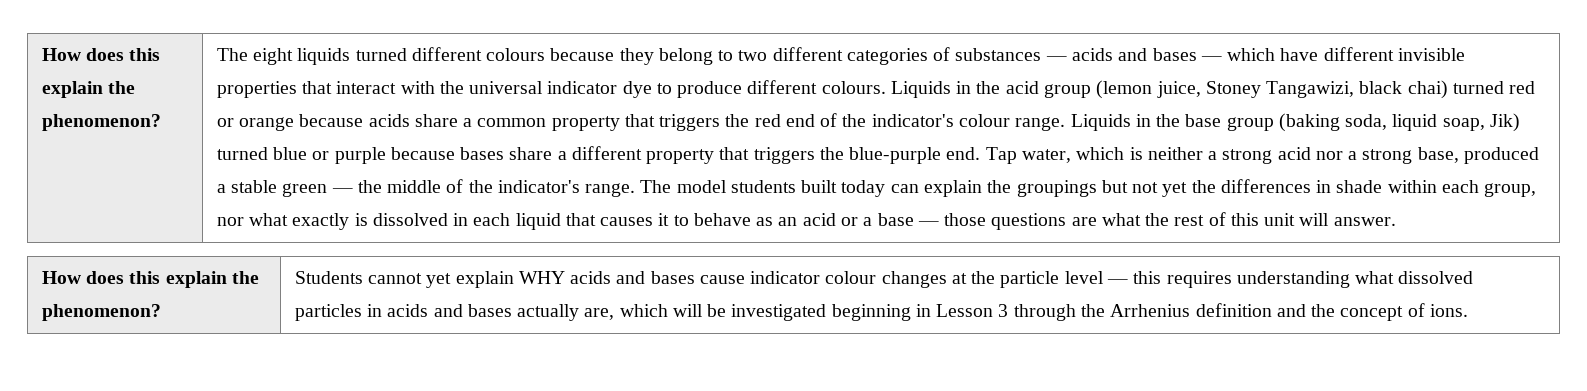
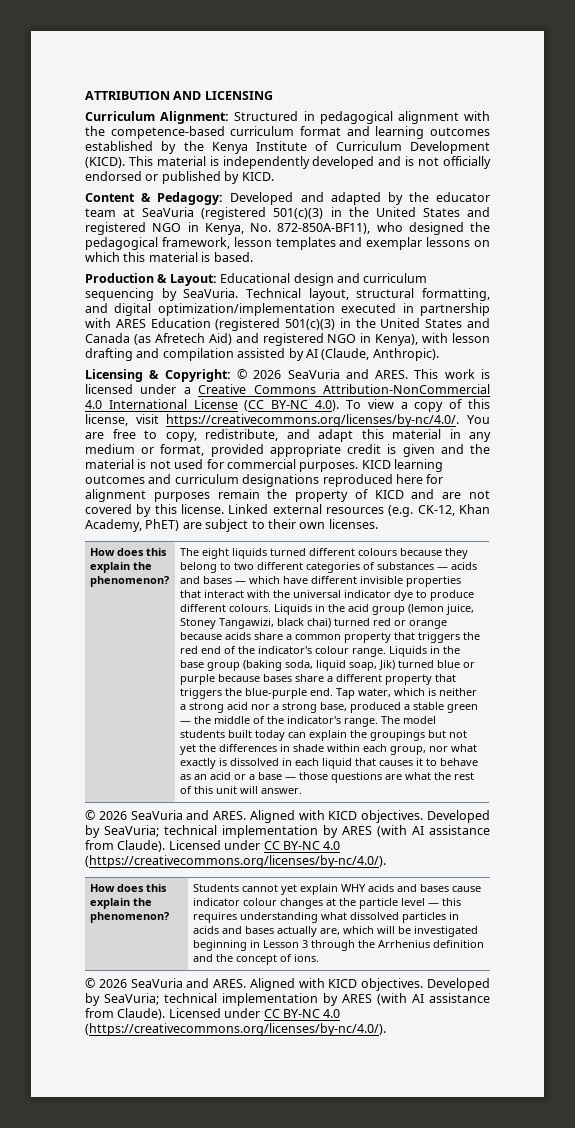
+ ATTRIBUTION AND LICENSING
+ Curriculum Alignment: Structured in pedagogical alignment with the competence-based curriculum format and learning outcomes established by the Kenya Institute of Curriculum Development (KICD). This material is independently developed and is not officially endorsed or published by KICD.
+ Content & Pedagogy: Developed and adapted by the educator team at SeaVuria (registered 501(c)(3) in the United States and registered NGO in Kenya, No. 872-850A-BF11), who designed the pedagogical framework, lesson templates and exemplar lessons on which this material is based.
+ Production & Layout: Educational design and curriculum sequencing by SeaVuria. Technical layout, structural formatting, and digital optimization/implementation executed in partnership with ARES Education (registered 501(c)(3) in the United States and Canada (as Afretech Aid) and registered NGO in Kenya), with lesson drafting and compilation assisted by AI (Claude, Anthropic).
+ Licensing & Copyright: © 2026 SeaVuria and ARES. This work is licensed under a Creative Commons Attribution-NonCommercial 4.0 International License (CC BY-NC 4.0). To view a copy of this license, visit https://creativecommons.org/licenses/by-nc/4.0/. You are free to copy, redistribute, and adapt this material in any medium or format, provided appropriate credit is given and the material is not used for commercial purposes. KICD learning outcomes and curriculum designations reproduced here for alignment purposes remain the property of KICD and are not covered by this license. Linked external resources (e.g. CK-12, Khan Academy, PhET) are subject to their own licenses.
  The model students built today can explain the groupings but not yet the differences in shade within each group, nor what exactly is dissolved in each liquid that causes it to behave as an acid or a base — those questions are what the rest of this unit will answer.
+ © 2026 SeaVuria and ARES. Aligned with KICD objectives. Developed by SeaVuria; technical implementation by ARES (with AI assistance from Claude). Licensed under CC BY-NC 4.0 (https://creativecommons.org/licenses/by-nc/4.0/).
  Students cannot yet explain WHY acids and bases cause indicator colour changes at the particle level — this requires understanding what dissolved particles in acids and bases actually are, which will be investigated beginning in Lesson 3 through the Arrhenius definition and the concept of ions.
+ © 2026 SeaVuria and ARES. Aligned with KICD objectives. Developed by SeaVuria; technical implementation by ARES (with AI assistance from Claude). Licensed under CC BY-NC 4.0 (https://creativecommons.org/licenses/by-nc/4.0/).

